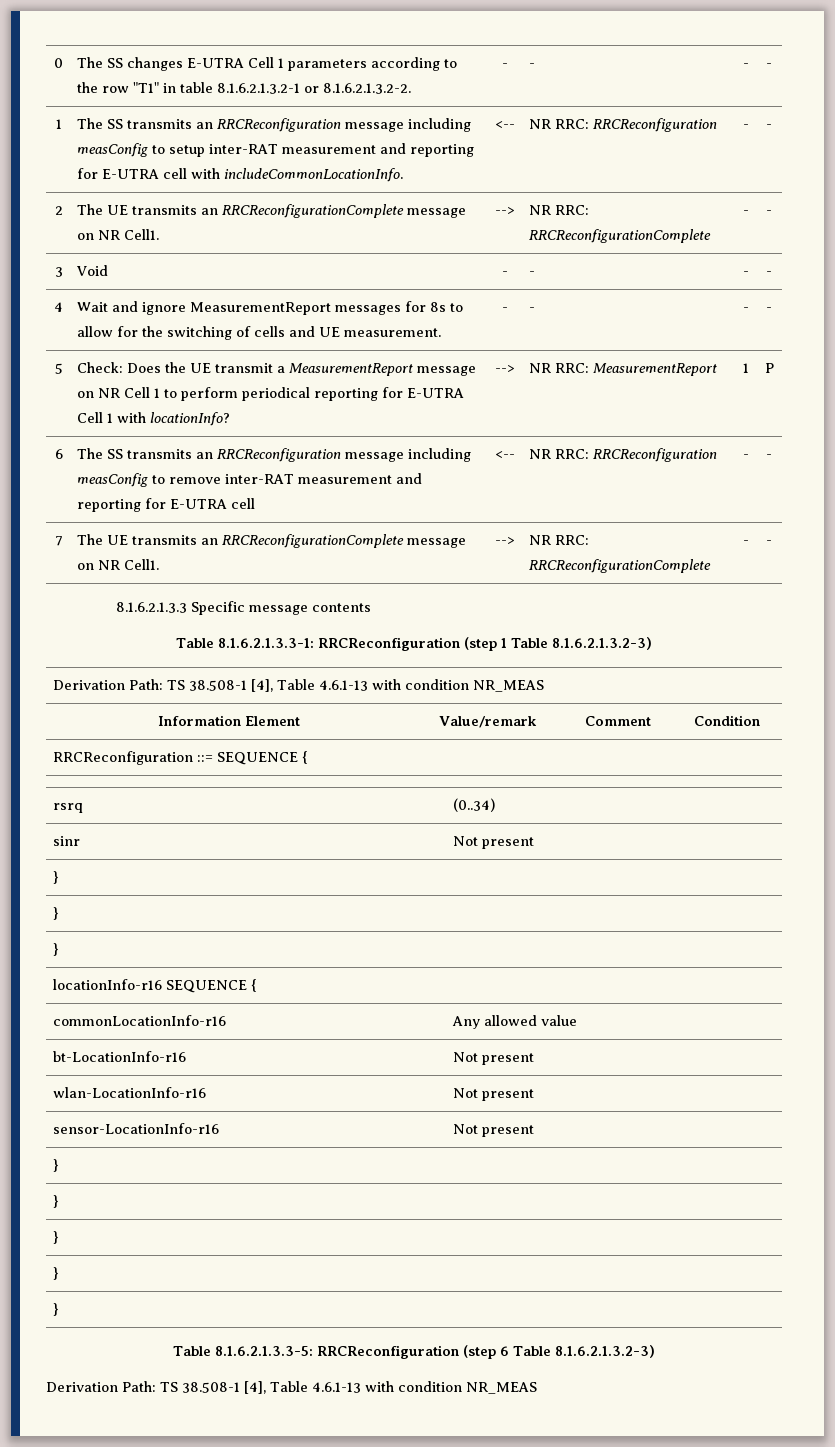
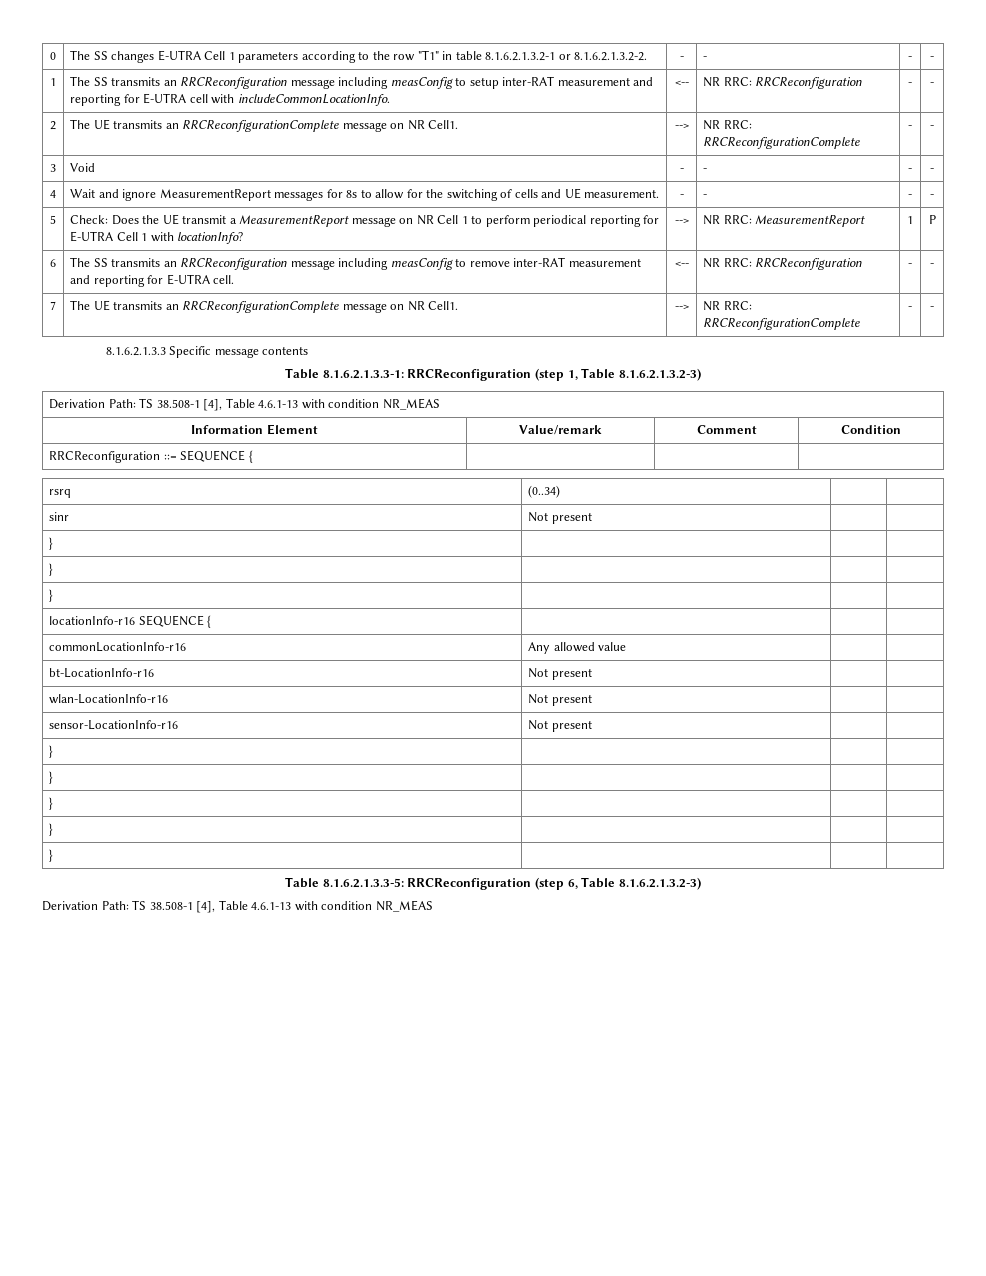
- 6 | The SS transmits an RRCReconfiguration message including measConfig to remove inter-RAT measurement and reporting for E-UTRA cell | <-- | NR RRC: RRCReconfiguration | - | -
+ 6 | The SS transmits an RRCReconfiguration message including measConfig to remove inter-RAT measurement and reporting for E-UTRA cell. | <-- | NR RRC: RRCReconfiguration | - | -
- Table 8.1.6.2.1.3.3-1: RRCReconfiguration (step 1 Table 8.1.6.2.1.3.2-3)
+ Table 8.1.6.2.1.3.3-1: RRCReconfiguration (step 1, Table 8.1.6.2.1.3.2-3)
- Table 8.1.6.2.1.3.3-5: RRCReconfiguration (step 6 Table 8.1.6.2.1.3.2-3)
+ Table 8.1.6.2.1.3.3-5: RRCReconfiguration (step 6, Table 8.1.6.2.1.3.2-3)

